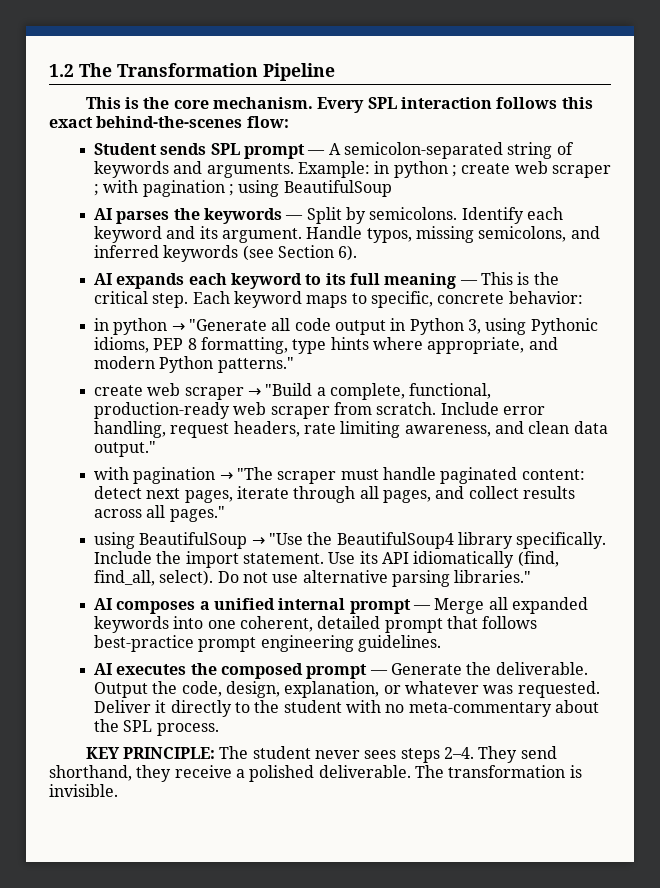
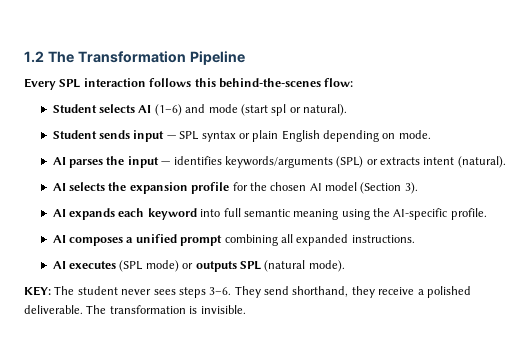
- This is the core mechanism. Every SPL interaction follows this exact behind-the-scenes flow:
+ Every SPL interaction follows this behind-the-scenes flow:
- Student sends SPL prompt — A semicolon-separated string of keywords and arguments. Example: in python ; create web scraper ; with pagination ; using BeautifulSoup
- AI parses the keywords — Split by semicolons. Identify each keyword and its argument. Handle typos, missing semicolons, and inferred keywords (see Section 6).
- AI expands each keyword to its full meaning — This is the critical step. Each keyword maps to specific, concrete behavior:
- in python → "Generate all code output in Python 3, using Pythonic idioms, PEP 8 formatting, type hints where appropriate, and modern Python patterns."
- create web scraper → "Build a complete, functional, production-ready web scraper from scratch. Include error handling, request headers, rate limiting awareness, and clean data output."
- with pagination → "The scraper must handle paginated content: detect next pages, iterate through all pages, and collect results across all pages."
- using BeautifulSoup → "Use the BeautifulSoup4 library specifically. Include the import statement. Use its API idiomatically (find, find_all, select). Do not use alternative parsing libraries."
- AI composes a unified internal prompt — Merge all expanded keywords into one coherent, detailed prompt that follows best-practice prompt engineering guidelines.
- AI executes the composed prompt — Generate the deliverable. Output the code, design, explanation, or whatever was requested. Deliver it directly to the student with no meta-commentary about the SPL process.
- KEY PRINCIPLE: The student never sees steps 2–4.
+ Student selects AI (1–6) and mode (start spl or natural).
+ Student sends input — SPL syntax or plain English depending on mode.
+ AI parses the input — identifies keywords/arguments (SPL) or extracts intent (natural).
+ AI selects the expansion profile for the chosen AI model (Section 3).
+ AI expands each keyword into full semantic meaning using the AI-specific profile.
+ AI composes a unified prompt combining all expanded instructions.
+ AI executes (SPL mode) or outputs SPL (natural mode).
+ KEY: The student never sees steps 3–6.

